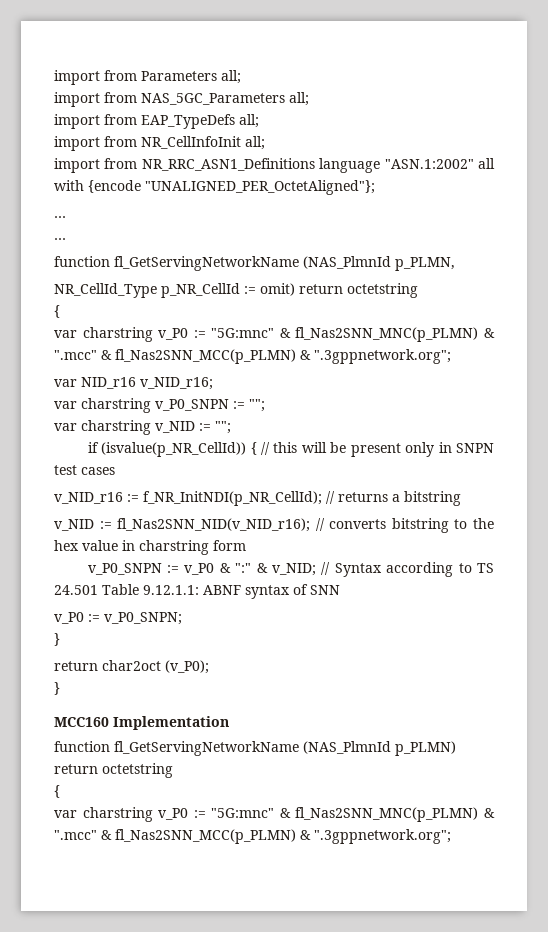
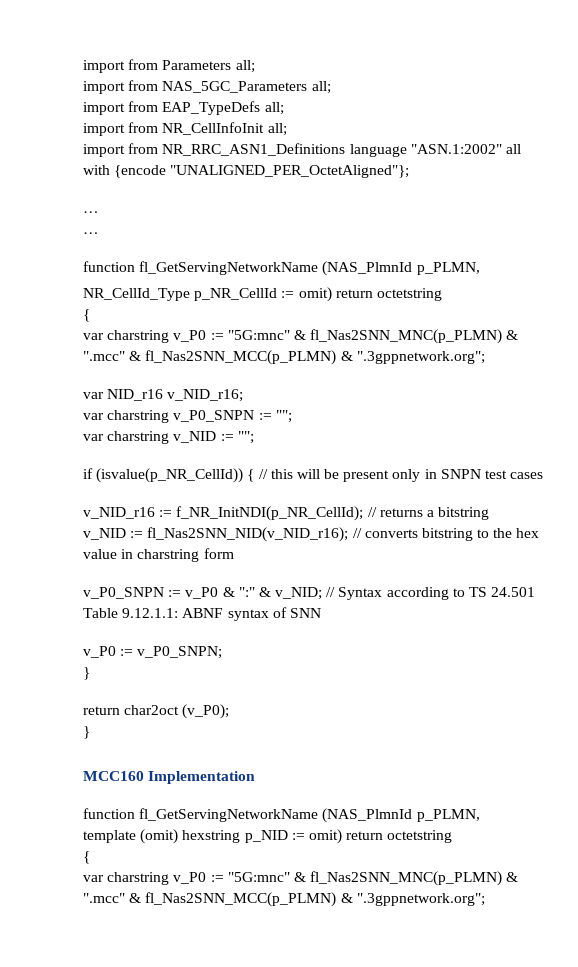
  MCC160 Implementation
- function fl_GetServingNetworkName (NAS_PlmnId p_PLMN) return octetstring
+ function fl_GetServingNetworkName (NAS_PlmnId p_PLMN,
+ template (omit) hexstring p_NID := omit) return octetstring

